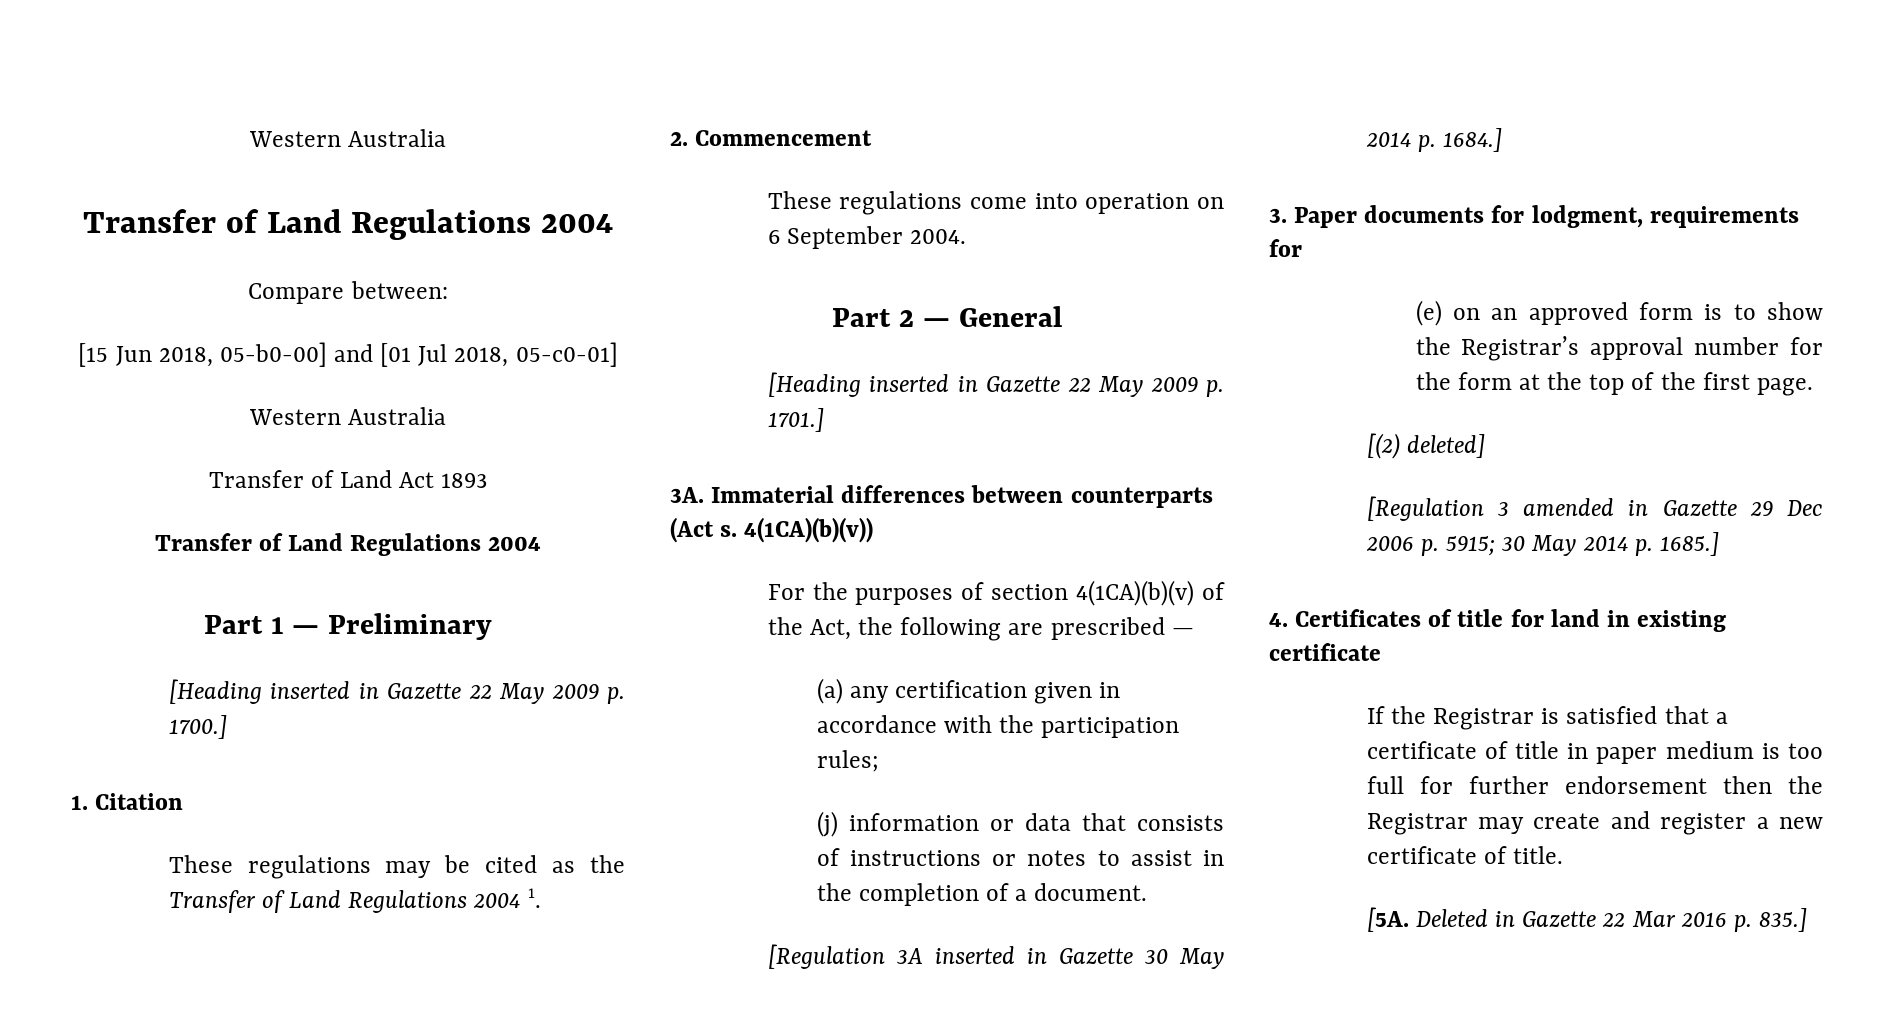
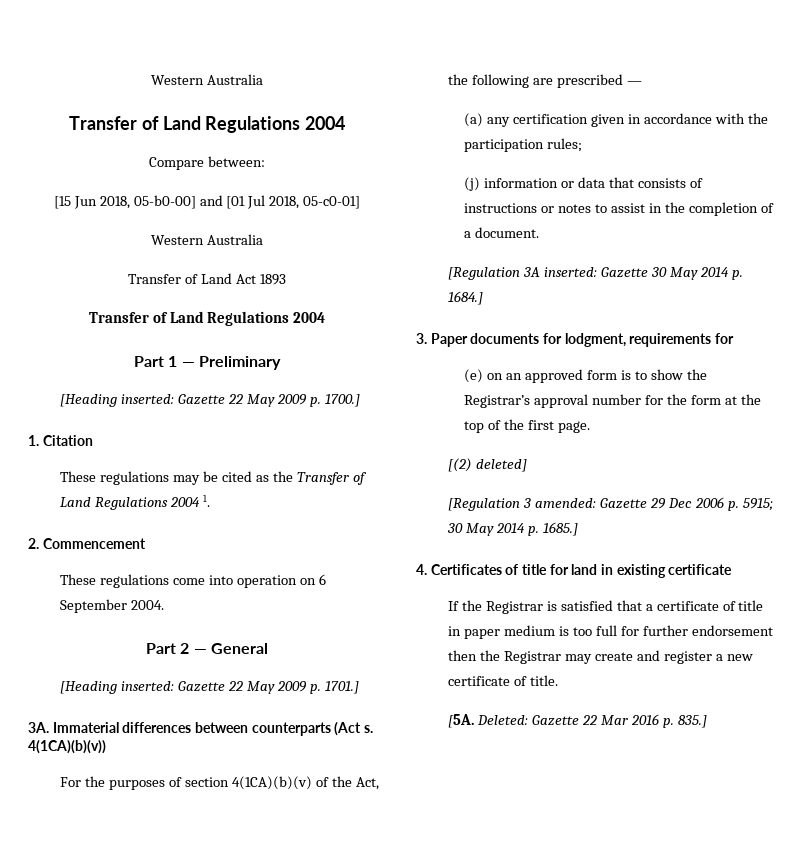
- [Heading inserted in Gazette 22 May 2009 p. 1700.]
+ [Heading inserted: Gazette 22 May 2009 p. 1700.]
- [Heading inserted in Gazette 22 May 2009 p. 1701.]
+ [Heading inserted: Gazette 22 May 2009 p. 1701.]
- [Regulation 3A inserted in Gazette 30 May 2014 p. 1684.]
+ [Regulation 3A inserted: Gazette 30 May 2014 p. 1684.]
- [Regulation 3 amended in Gazette 29 Dec 2006 p. 5915; 30 May 2014 p. 1685.]
+ [Regulation 3 amended: Gazette 29 Dec 2006 p. 5915; 30 May 2014 p. 1685.]
- Deleted in Gazette 22 Mar 2016 p. 835.]
+ Deleted: Gazette 22 Mar 2016 p. 835.]

